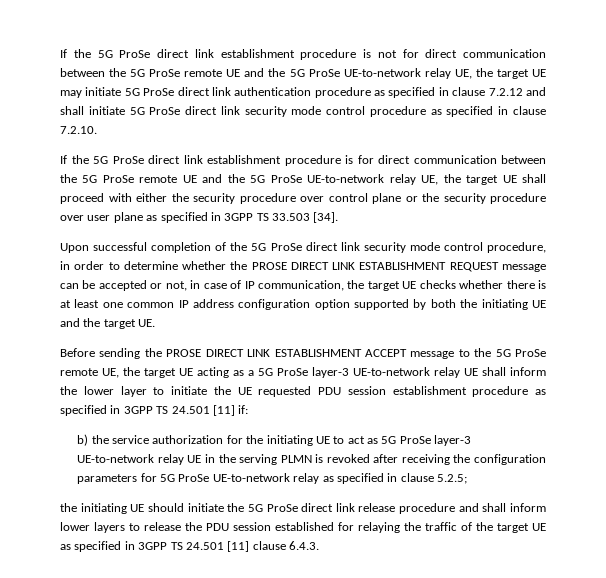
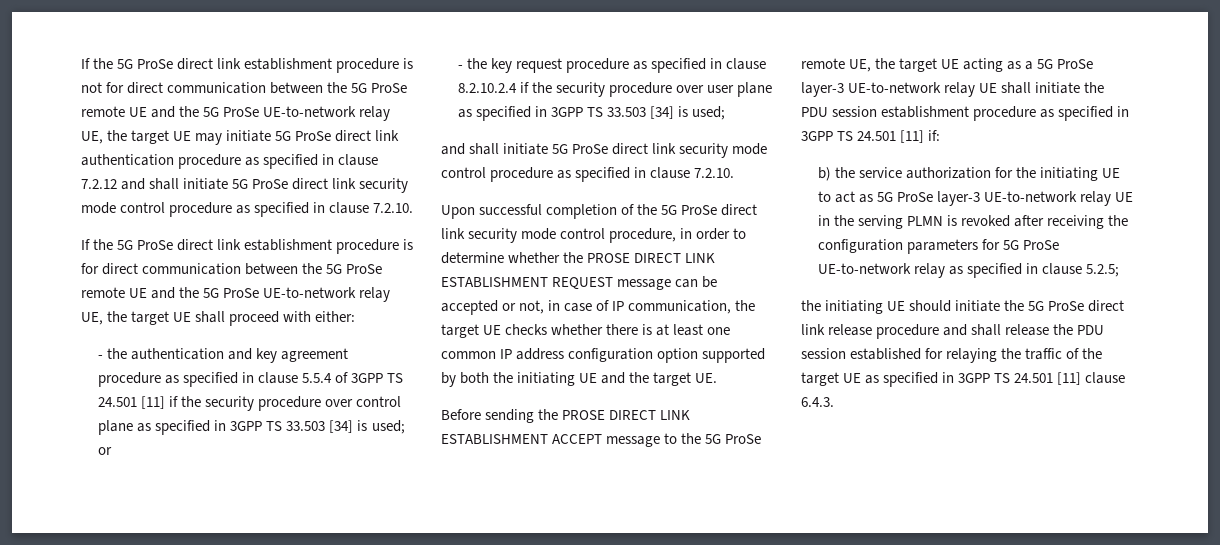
- If the 5G ProSe direct link establishment procedure is for direct communication between the 5G ProSe remote UE and the 5G ProSe UE-to-network relay UE, the target UE shall proceed with either the security procedure over control plane or the security procedure over user plane as specified in 3GPP TS 33.503 [34].
+ If the 5G ProSe direct link establishment procedure is for direct communication between the 5G ProSe remote UE and the 5G ProSe UE-to-network relay UE, the target UE shall proceed with either:
+ - the authentication and key agreement procedure as specified in clause 5.5.4 of 3GPP TS 24.501 [11] if the security procedure over control plane as specified in 3GPP TS 33.503 [34] is used; or
+ - the key request procedure as specified in clause 8.2.10.2.4 if the security procedure over user plane as specified in 3GPP TS 33.503 [34] is used;
+ and shall initiate 5G ProSe direct link security mode control procedure as specified in clause 7.2.10.
- Before sending the PROSE DIRECT LINK ESTABLISHMENT ACCEPT message to the 5G ProSe remote UE, the target UE acting as a 5G ProSe layer-3 UE-to-network relay UE shall inform the lower layer to initiate the UE requested PDU session establishment procedure as specified in 3GPP TS 24.501 [11] if:
+ Before sending the PROSE DIRECT LINK ESTABLISHMENT ACCEPT message to the 5G ProSe remote UE, the target UE acting as a 5G ProSe layer-3 UE-to-network relay UE shall initiate the PDU session establishment procedure as specified in 3GPP TS 24.501 [11] if:
- the initiating UE should initiate the 5G ProSe direct link release procedure and shall inform lower layers to release the PDU session established for relaying the traffic of the target UE as specified in 3GPP TS 24.501 [11] clause 6.4.3.
+ the initiating UE should initiate the 5G ProSe direct link release procedure and shall release the PDU session established for relaying the traffic of the target UE as specified in 3GPP TS 24.501 [11] clause 6.4.3.

